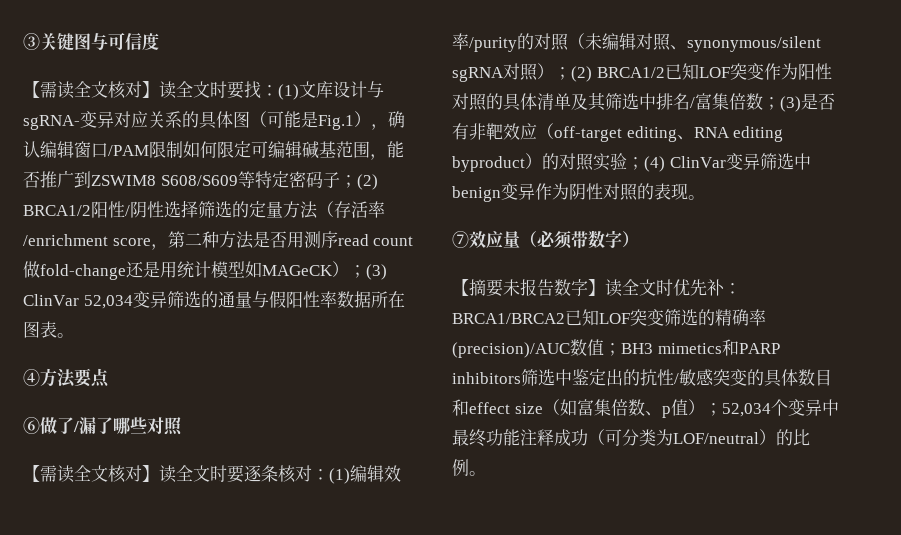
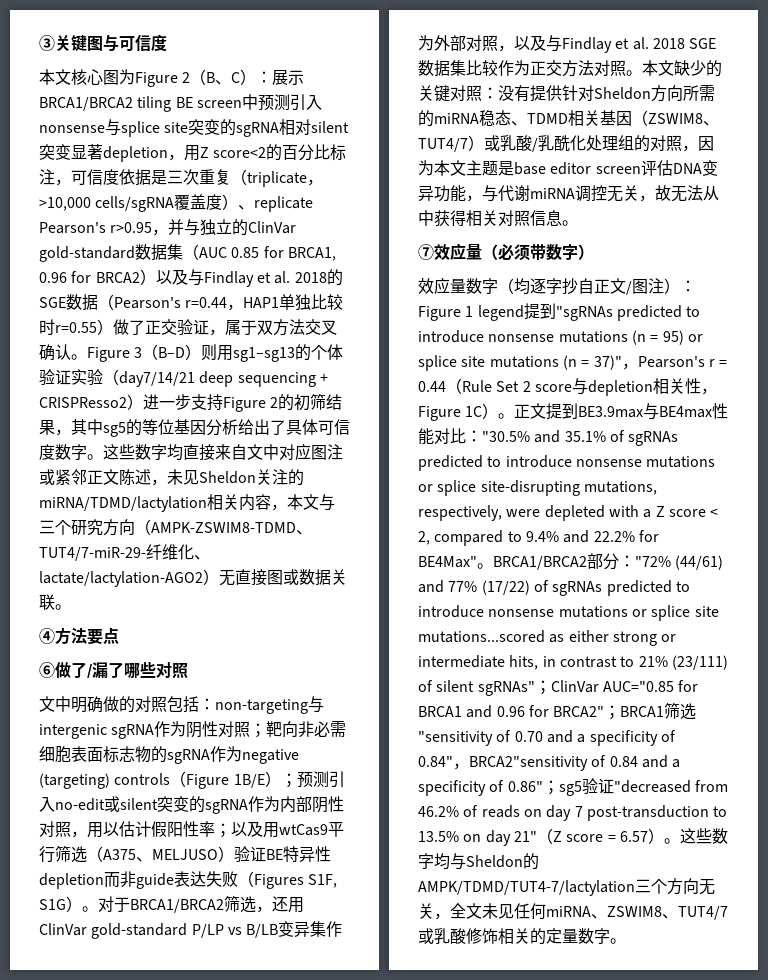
- 【需读全文核对】读全文时要找：(1)文库设计与sgRNA-变异对应关系的具体图（可能是Fig.1），确认编辑窗口/PAM限制如何限定可编辑碱基范围，能否推广到ZSWIM8 S608/S609等特定密码子；(2) BRCA1/2阳性/阴性选择筛选的定量方法（存活率/enrichment score，第二种方法是否用测序read count做fold-change还是用统计模型如MAGeCK）；(3) ClinVar 52,034变异筛选的通量与假阳性率数据所在图表。
+ 本文核心图为Figure 2（B、C）：展示BRCA1/BRCA2 tiling BE screen中预测引入nonsense与splice site突变的sgRNA相对silent突变显著depletion，用Z score<2的百分比标注，可信度依据是三次重复（triplicate，>10,000 cells/sgRNA覆盖度）、replicate Pearson's r>0.95，并与独立的ClinVar gold-standard数据集（AUC 0.85 for BRCA1, 0.96 for BRCA2）以及与Findlay et al. 2018的SGE数据（Pearson's r=0.44，HAP1单独比较时r=0.55）做了正交验证，属于双方法交叉确认。Figure 3（B–D）则用sg1–sg13的个体验证实验（day7/14/21 deep sequencing + CRISPResso2）进一步支持Figure 2的初筛结果，其中sg5的等位基因分析给出了具体可信度数字。这些数字均直接来自文中对应图注或紧邻正文陈述，未见Sheldon关注的miRNA/TDMD/lactylation相关内容，本文与三个研究方向（AMPK-ZSWIM8-TDMD、TUT4/7-miR-29-纤维化、lactate/lactylation-AGO2）无直接图或数据关联。
- 【需读全文核对】读全文时要逐条核对：(1)编辑效率/purity的对照（未编辑对照、synonymous/silent sgRNA对照）；(2) BRCA1/2已知LOF突变作为阳性对照的具体清单及其筛选中排名/富集倍数；(3)是否有非靶效应（off-target editing、RNA editing byproduct）的对照实验；(4) ClinVar变异筛选中benign变异作为阴性对照的表现。
+ 文中明确做的对照包括：non-targeting与intergenic sgRNA作为阴性对照；靶向非必需细胞表面标志物的sgRNA作为negative (targeting) controls（Figure 1B/E）；预测引入no-edit或silent突变的sgRNA作为内部阴性对照，用以估计假阳性率；以及用wtCas9平行筛选（A375、MELJUSO）验证BE特异性depletion而非guide表达失败（Figures S1F, S1G）。对于BRCA1/BRCA2筛选，还用ClinVar gold-standard P/LP vs B/LB变异集作为外部对照，以及与Findlay et al. 2018 SGE数据集比较作为正交方法对照。本文缺少的关键对照：没有提供针对Sheldon方向所需的miRNA稳态、TDMD相关基因（ZSWIM8、TUT4/7）或乳酸/乳酰化处理组的对照，因为本文主题是base editor screen评估DNA变异功能，与代谢miRNA调控无关，故无法从中获得相关对照信息。
- 【摘要未报告数字】读全文时优先补：BRCA1/BRCA2已知LOF突变筛选的精确率(precision)/AUC数值；BH3 mimetics和PARP inhibitors筛选中鉴定出的抗性/敏感突变的具体数目和effect size（如富集倍数、p值）；52,034个变异中最终功能注释成功（可分类为LOF/neutral）的比例。
+ 效应量数字（均逐字抄自正文/图注）：Figure 1 legend提到"sgRNAs predicted to introduce nonsense mutations (n = 95) or splice site mutations (n = 37)"，Pearson's r = 0.44（Rule Set 2 score与depletion相关性，Figure 1C）。正文提到BE3.9max与BE4max性能对比："30.5% and 35.1% of sgRNAs predicted to introduce nonsense mutations or splice site-disrupting mutations, respectively, were depleted with a Z score < 2, compared to 9.4% and 22.2% for BE4Max"。BRCA1/BRCA2部分："72% (44/61) and 77% (17/22) of sgRNAs predicted to introduce nonsense mutations or splice site mutations...scored as either strong or intermediate hits, in contrast to 21% (23/111) of silent sgRNAs"；ClinVar AUC="0.85 for BRCA1 and 0.96 for BRCA2"；BRCA1筛选"sensitivity of 0.70 and a specificity of 0.84"，BRCA2"sensitivity of 0.84 and a specificity of 0.86"；sg5验证"decreased from 46.2% of reads on day 7 post-transduction to 13.5% on day 21"（Z score = 6.57）。这些数字均与Sheldon的AMPK/TDMD/TUT4-7/lactylation三个方向无关，全文未见任何miRNA、ZSWIM8、TUT4/7或乳酸修饰相关的定量数字。

